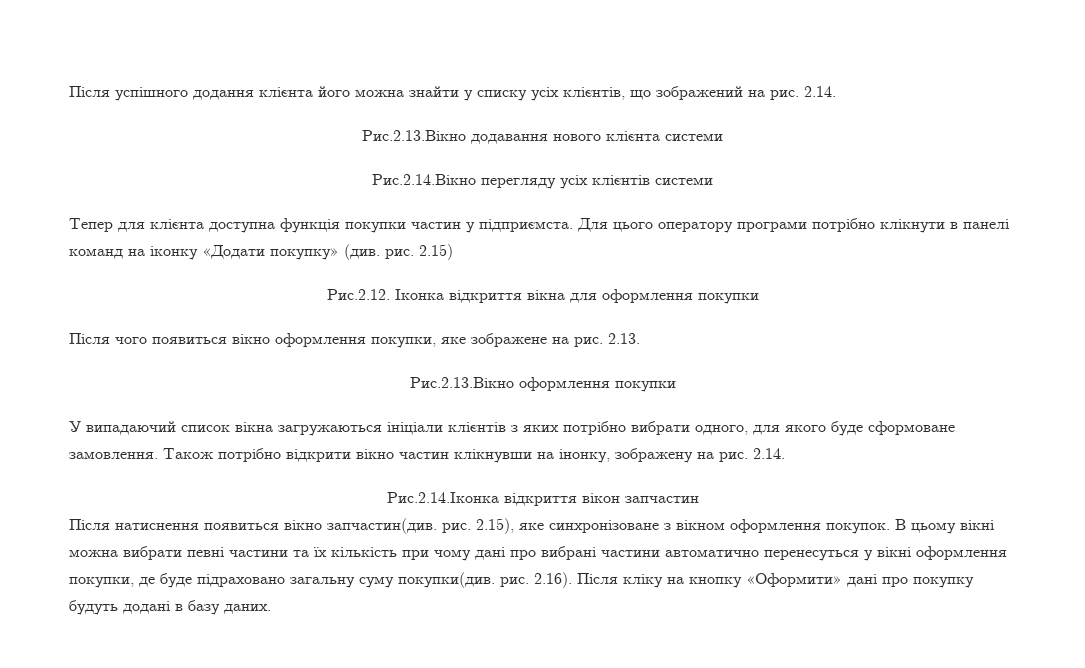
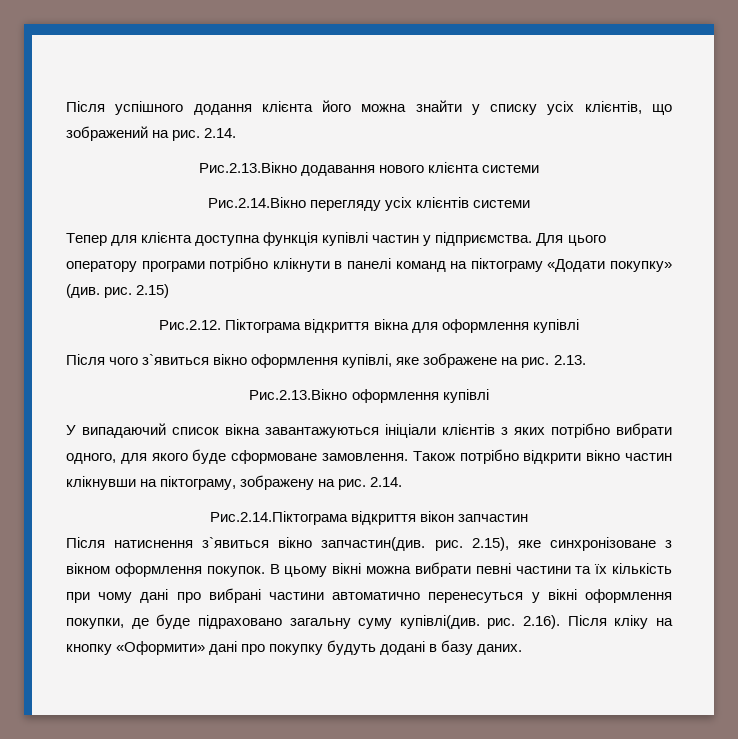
- Тепер для клієнта доступна функція покупки частин у підприємста.
+ Тепер для клієнта доступна функція купівлі частин у підприємства.
- Для цього оператору програми потрібно клікнути в панелі команд на іконку «Додати покупку» (див. рис.
+ Для цього оператору програми потрібно клікнути в панелі команд на піктограму «Додати покупку» (див. рис.
- Рис.2.12. Іконка відкриття вікна для оформлення покупки
+ Рис.2.12. Піктограма відкриття вікна для оформлення купівлі
- Після чого появиться вікно оформлення покупки, яке зображене на рис.
+ Після чого з`явиться вікно оформлення купівлі, яке зображене на рис.
- Рис.2.13.Вікно оформлення покупки
+ Рис.2.13.Вікно оформлення купівлі
- У випадаючий список вікна загружаються ініціали клієнтів з яких потрібно вибрати одного, для якого буде сформоване замовлення.
+ У випадаючий список вікна завантажуються ініціали клієнтів з яких потрібно вибрати одного, для якого буде сформоване замовлення.
- Також потрібно відкрити вікно частин клікнувши на інонку, зображену на рис.
+ Також потрібно відкрити вікно частин клікнувши на піктограму, зображену на рис.
- Рис.2.14.Іконка відкриття вікон запчастин
+ Рис.2.14.Піктограма відкриття вікон запчастин
- Після натиснення появиться вікно запчастин(див. рис.
+ Після натиснення з`явиться вікно запчастин(див. рис.
- В цьому вікні можна вибрати певні частини та їх кількість при чому дані про вибрані частини автоматично перенесуться у вікні оформлення покупки, де буде підраховано загальну суму покупки(див. рис.
+ В цьому вікні можна вибрати певні частини та їх кількість при чому дані про вибрані частини автоматично перенесуться у вікні оформлення покупки, де буде підраховано загальну суму купівлі(див. рис.

